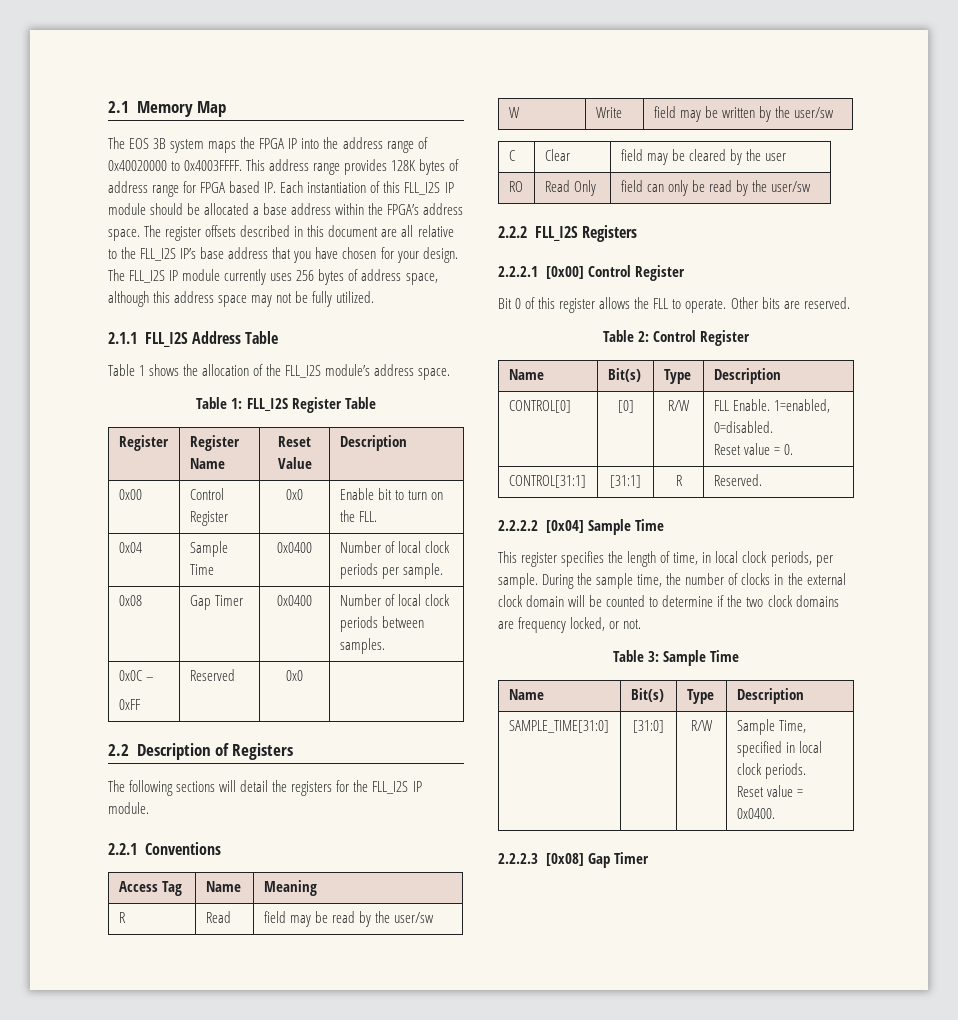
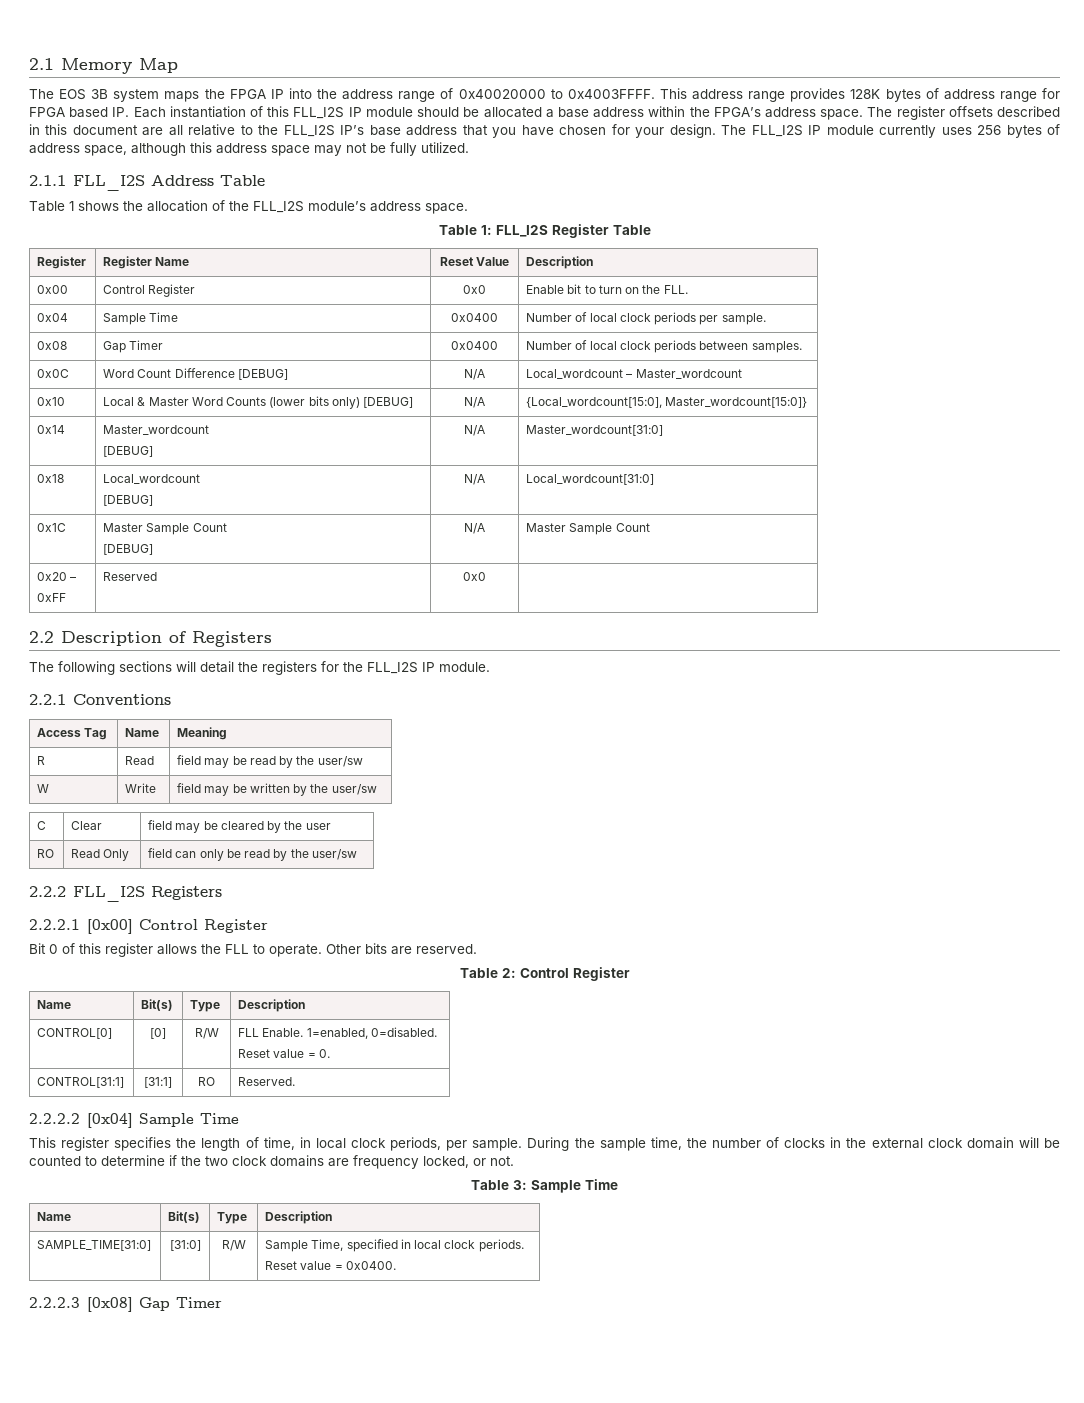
- 0x0C –
+ 0x0C | Word Count Difference [DEBUG] | N/A | Local_wordcount – Master_wordcount
+ 0x10 | Local & Master Word Counts (lower bits only) [DEBUG] | N/A | {Local_wordcount[15:0], Master_wordcount[15:0]}
+ 0x14 | Master_wordcount
+ [DEBUG] | N/A | Master_wordcount[31:0]
+ 0x18 | Local_wordcount
+ [DEBUG] | N/A | Local_wordcount[31:0]
+ 0x1C | Master Sample Count
+ [DEBUG] | N/A | Master Sample Count
+ 0x20 –
- CONTROL[31:1] | [31:1] | R | Reserved.
+ CONTROL[31:1] | [31:1] | RO | Reserved.

